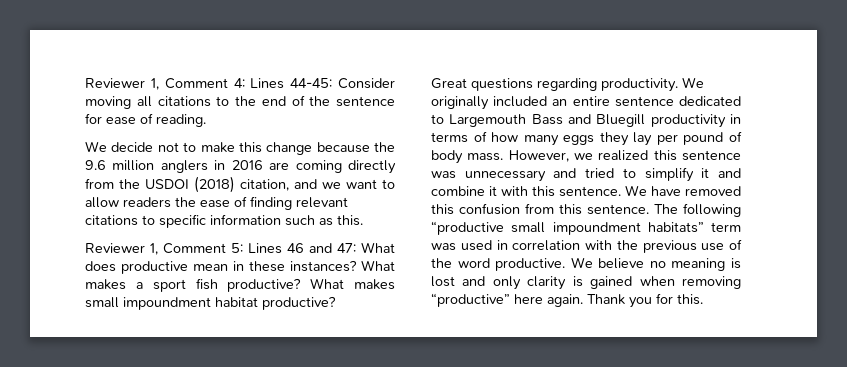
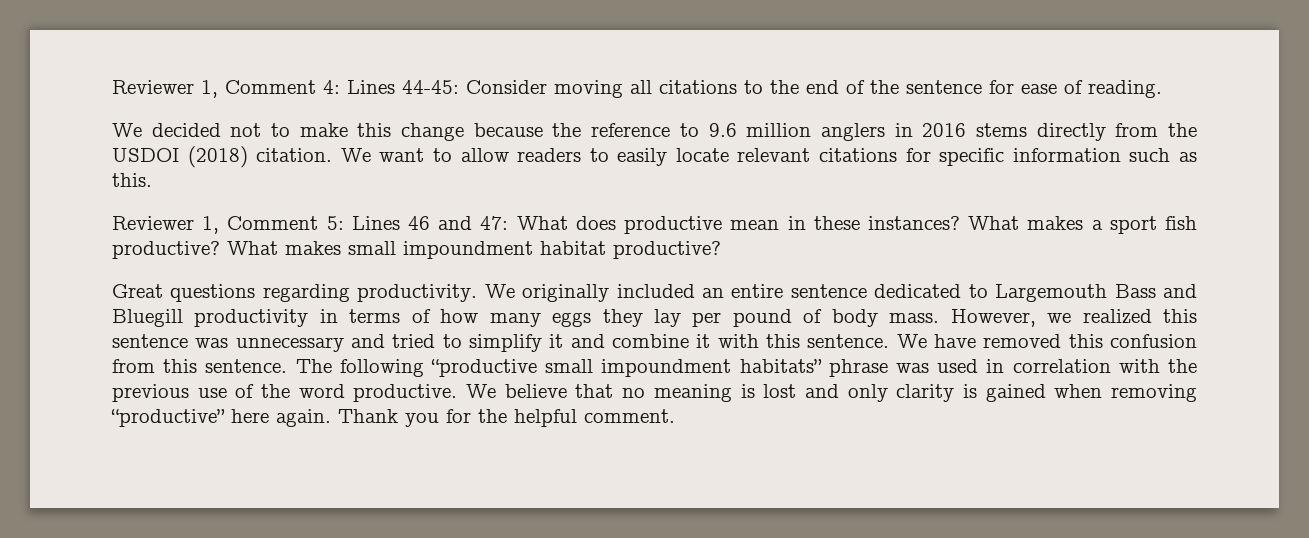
- We decide not to make this change because the 9.6 million anglers in 2016 are coming directly from the USDOI (2018) citation, and we want to allow readers the ease of finding relevant citations to specific information such as this.
+ We decided not to make this change because the reference to 9.6 million anglers in 2016 stems directly from the USDOI (2018) citation. We want to allow readers to easily locate relevant citations for specific information such as this.
- The following “productive small impoundment habitats” term was used in correlation with the previous use of the word productive.
+ The following “productive small impoundment habitats” phrase was used in correlation with the previous use of the word productive.
- We believe no meaning is lost and only clarity is gained when removing “productive” here again.
+ We believe that no meaning is lost and only clarity is gained when removing “productive” here again.
- Thank you for this.
+ Thank you for the helpful comment.

